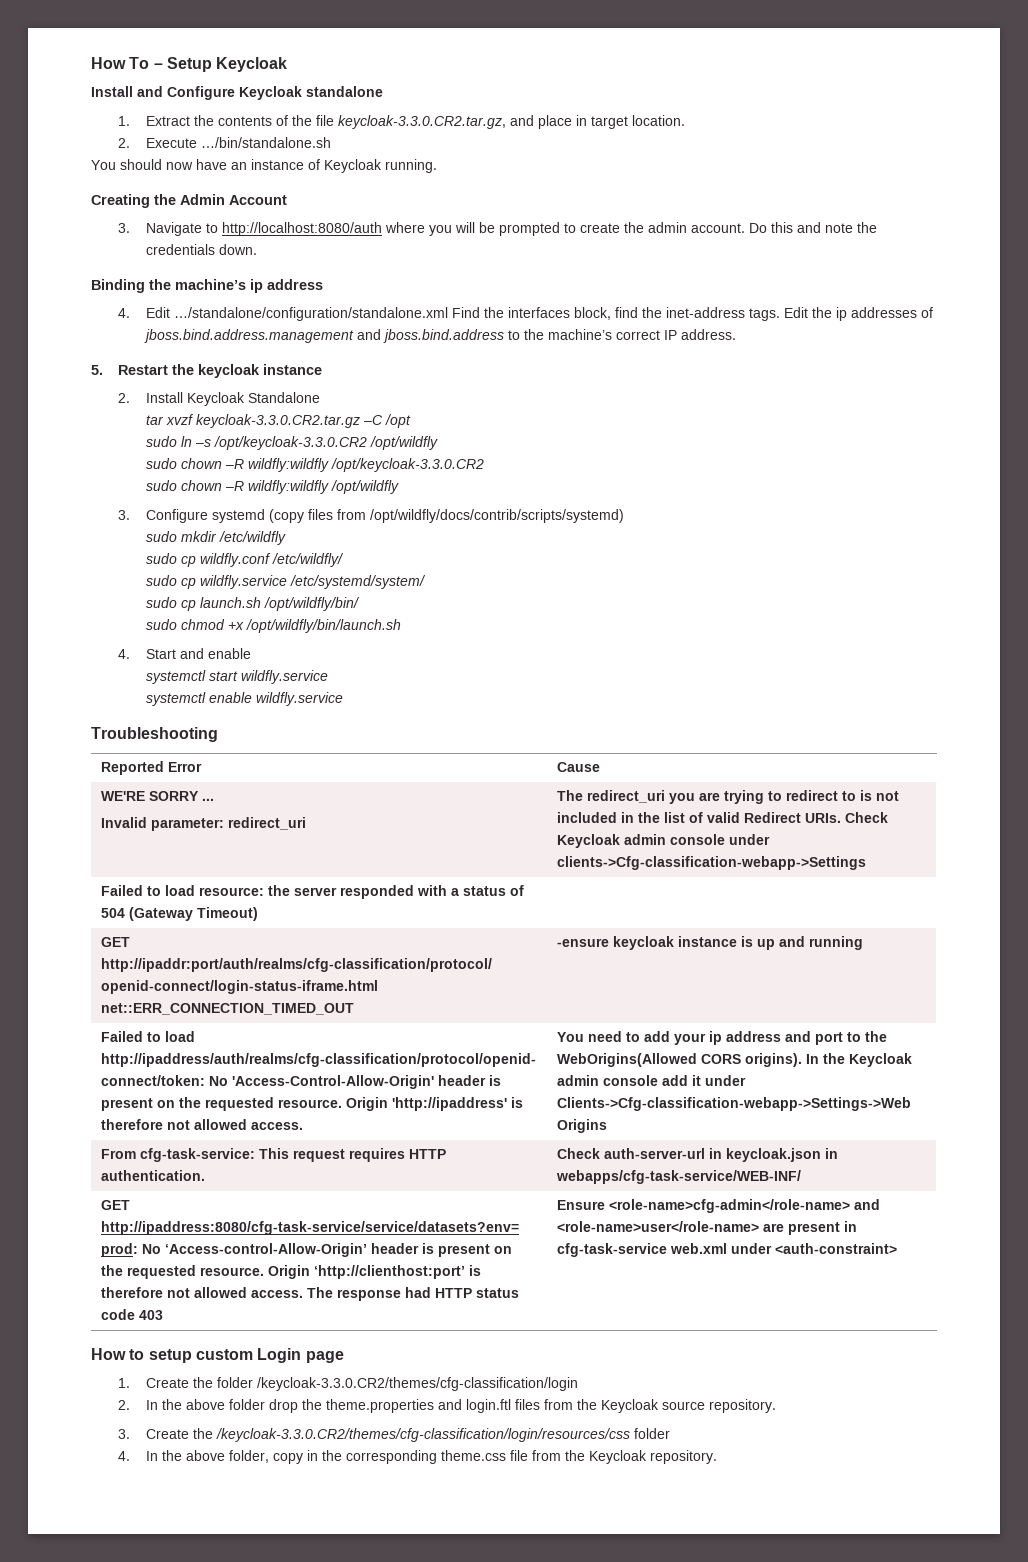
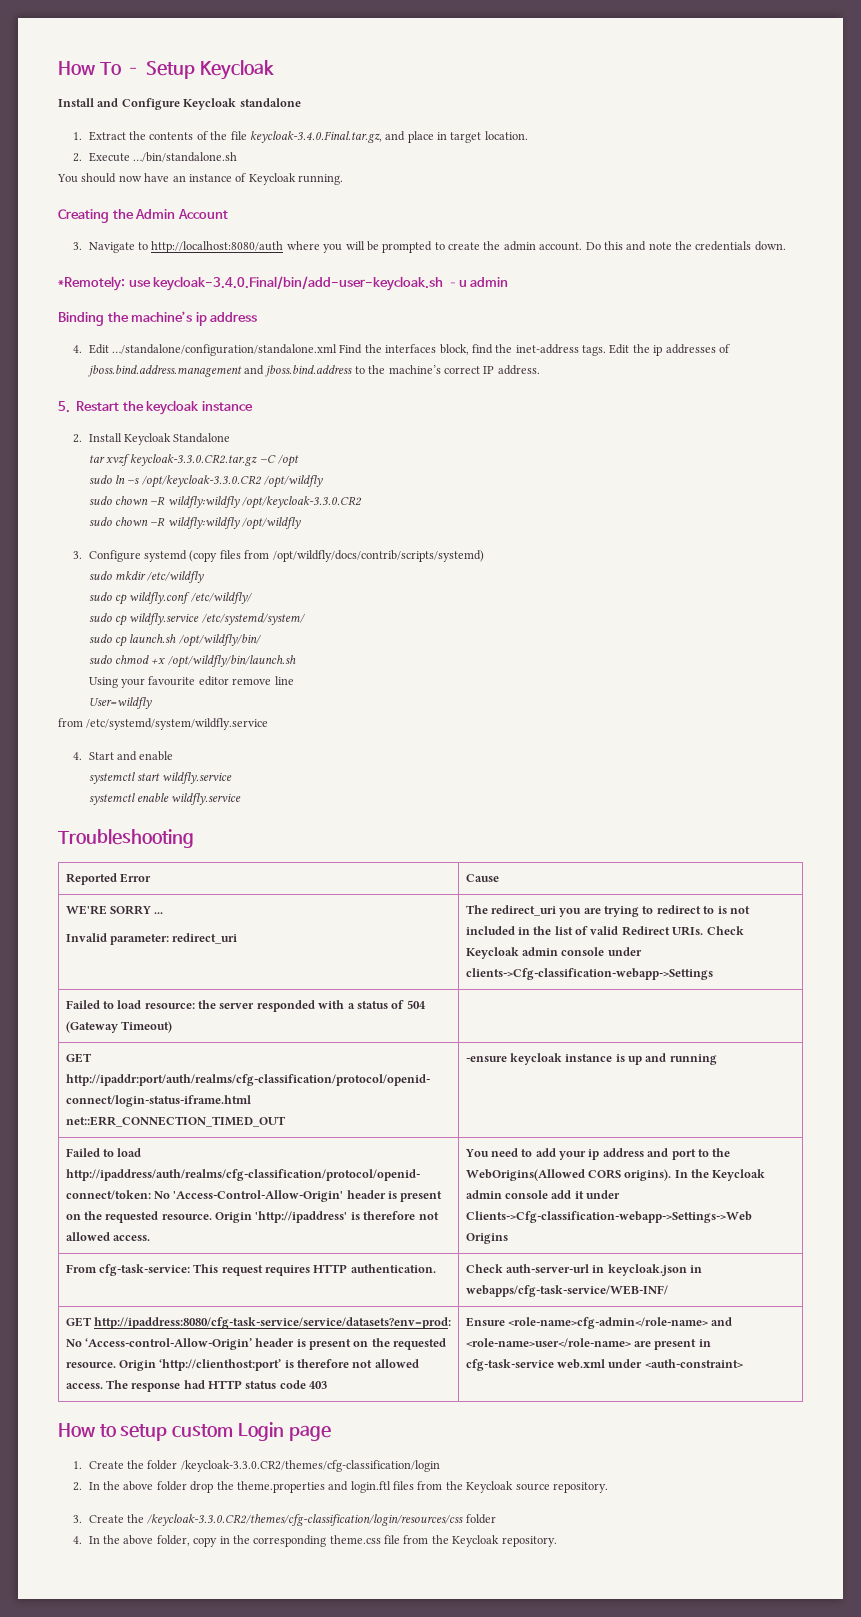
- 1. Extract the contents of the file keycloak-3.3.0.CR2.tar.gz, and place in target location.
+ 1. Extract the contents of the file keycloak-3.4.0.Final.tar.gz, and place in target location.
+ *Remotely: use keycloak-3.4.0.Final/bin/add-user-keycloak.sh –u admin
+ Using your favourite editor remove line
+ User=wildfly
+ from /etc/systemd/system/wildfly.service

